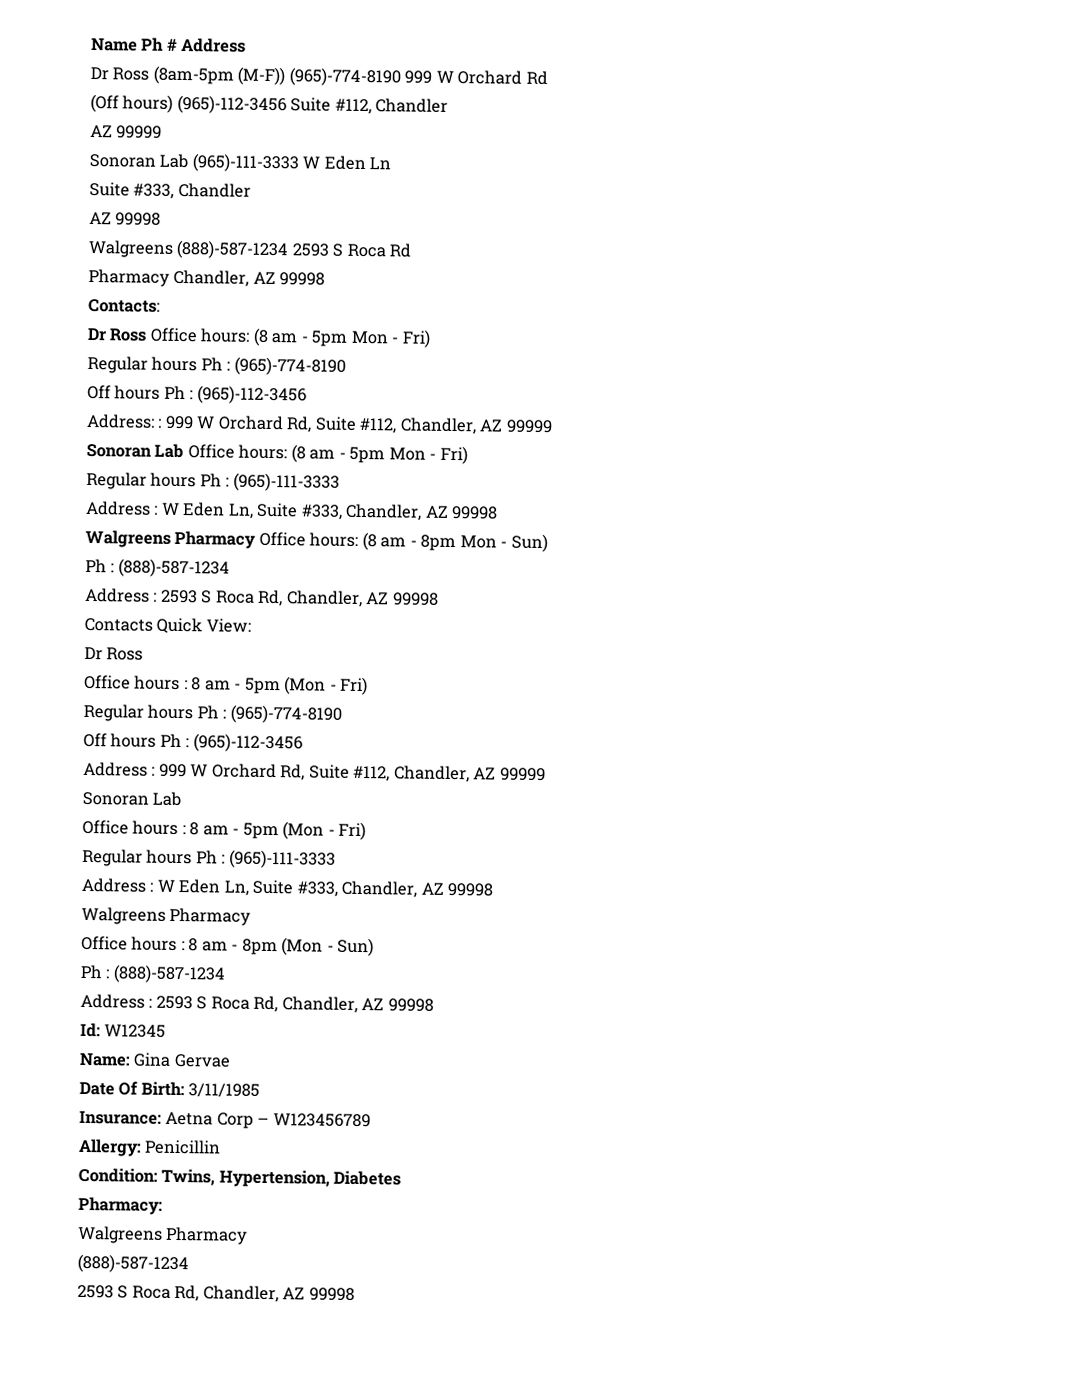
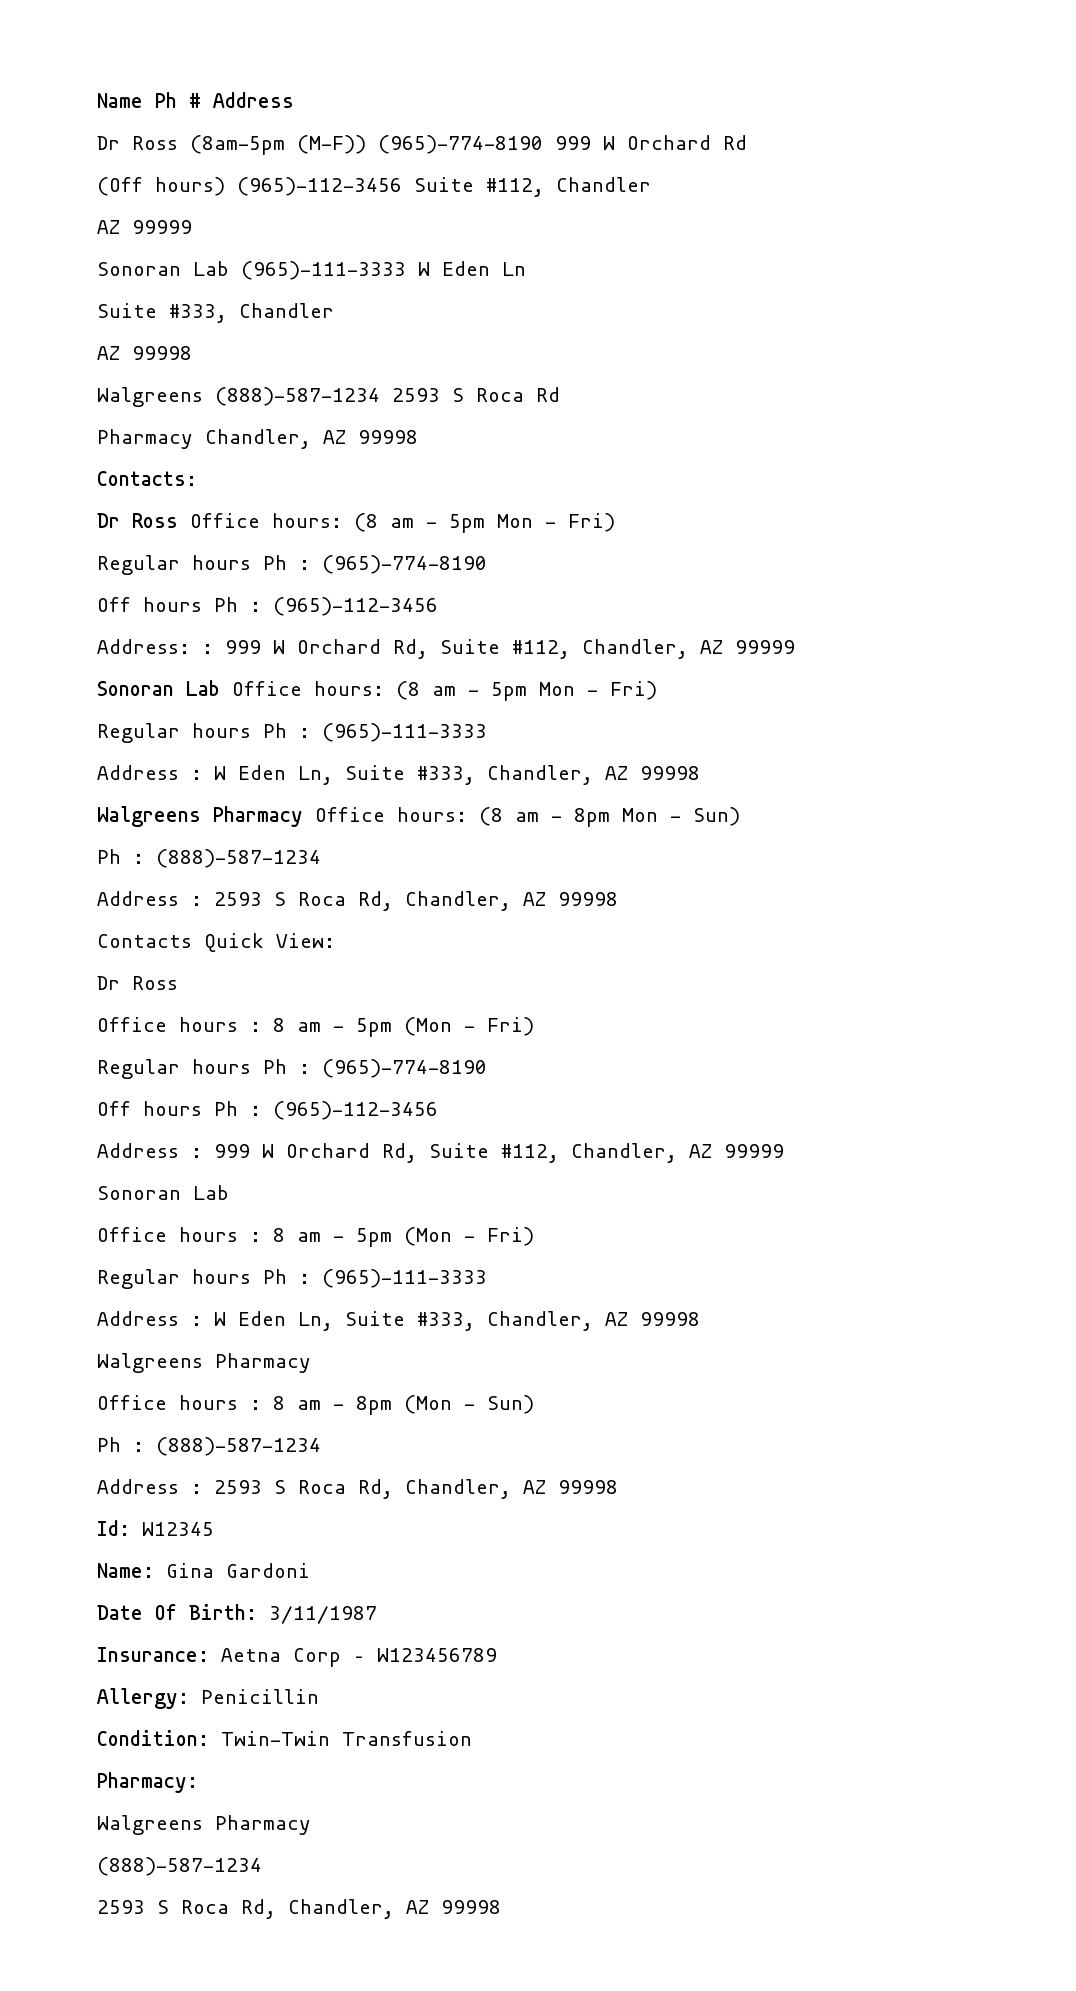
- Name: Gina Gervae
+ Name: Gina Gardoni
- Date Of Birth: 3/11/1985
+ Date Of Birth: 3/11/1987
- Condition: Twins, Hypertension, Diabetes
+ Condition: Twin-Twin Transfusion

